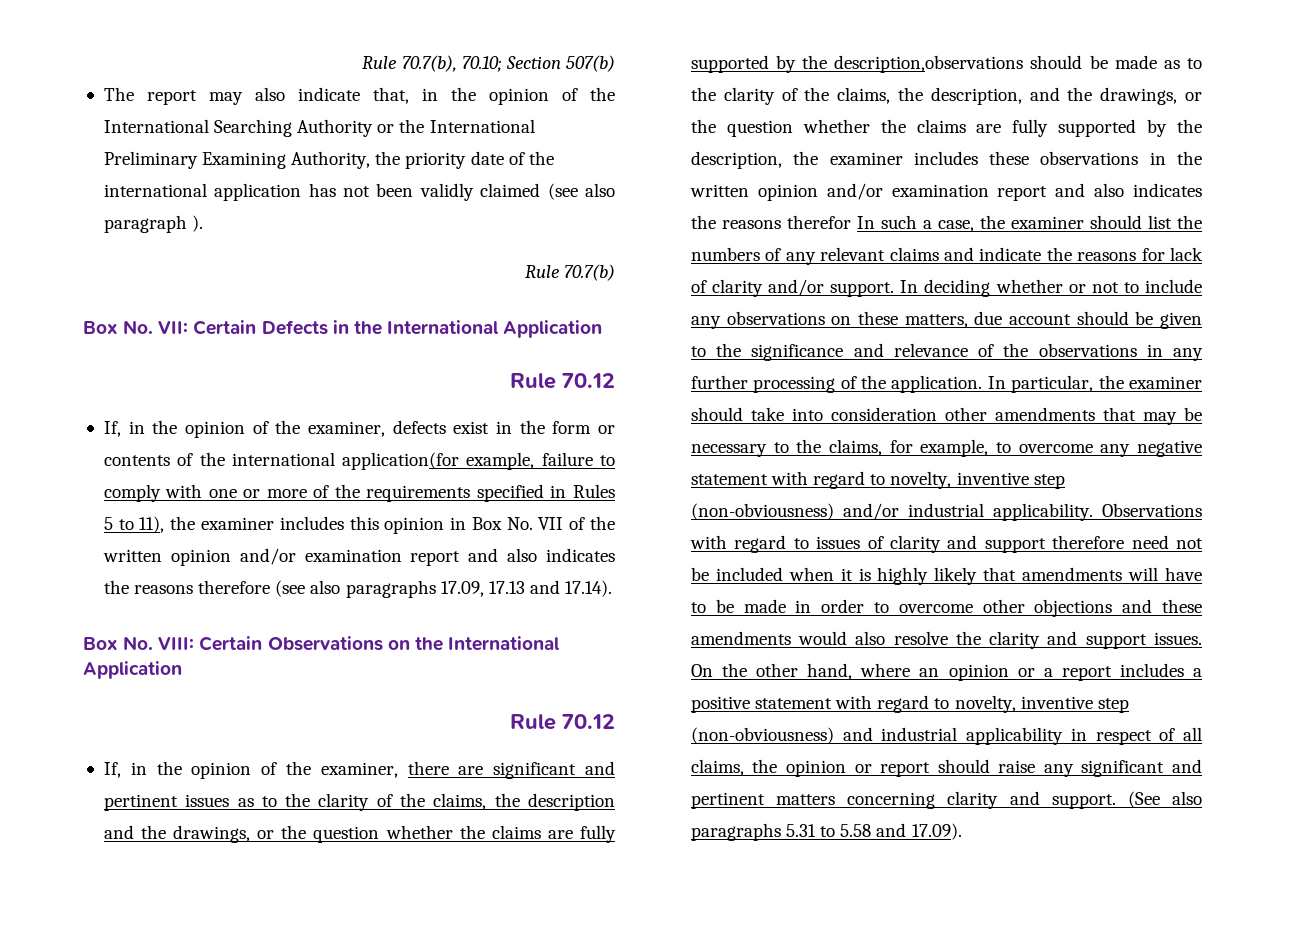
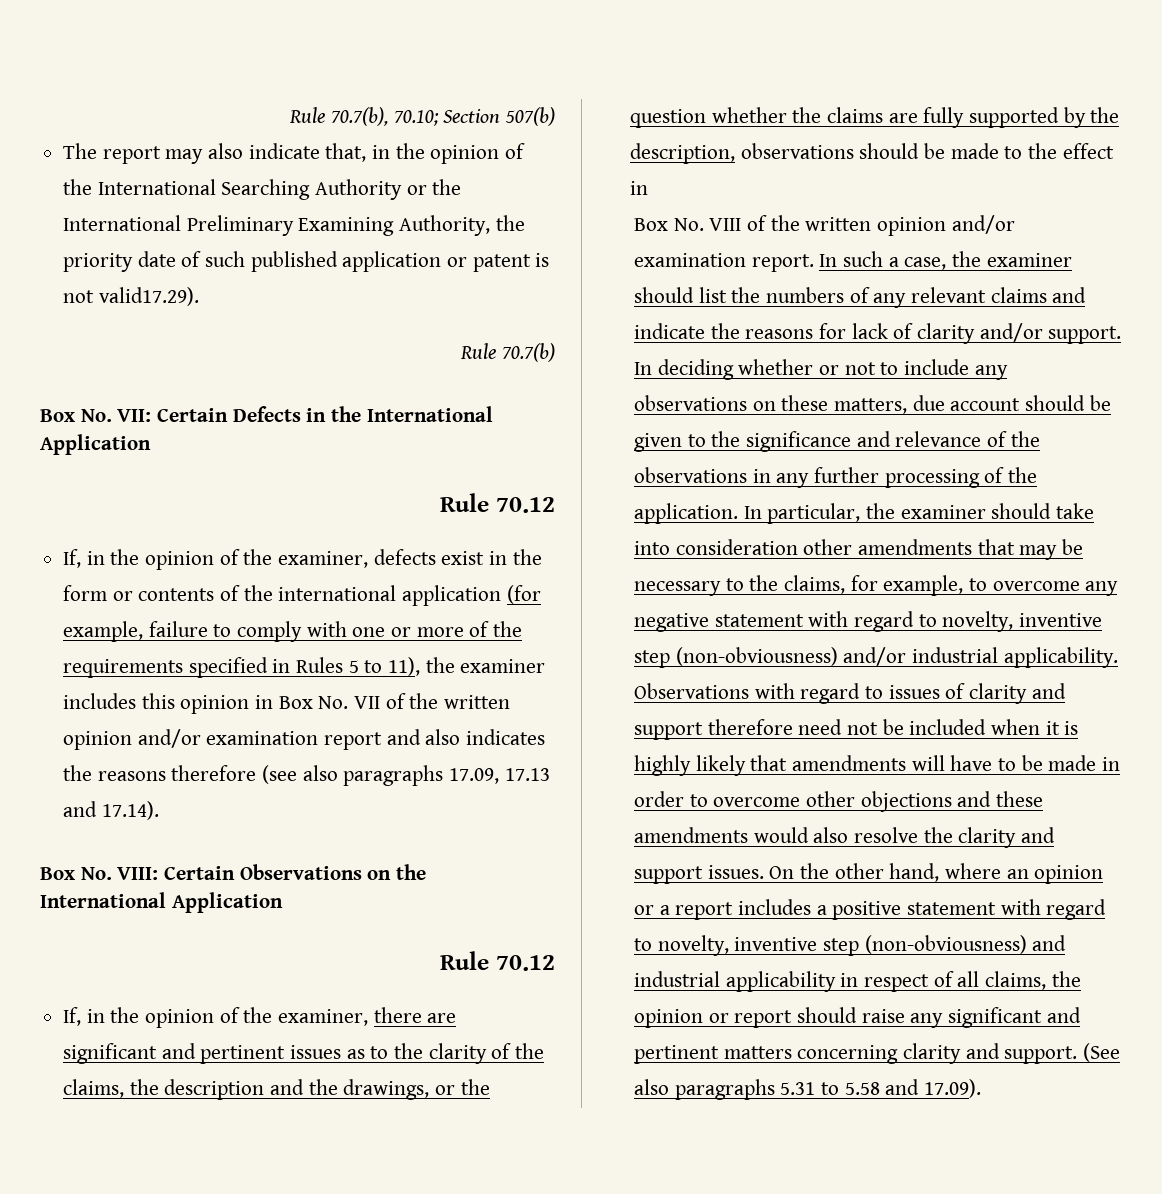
- The report may also indicate that, in the opinion of the International Searching Authority or the International Preliminary Examining Authority, the priority date of the international application has not been validly claimed (see also paragraph ).
+ The report may also indicate that, in the opinion of the International Searching Authority or the International Preliminary Examining Authority, the priority date of such published application or patent is not valid17.29).
- If, in the opinion of the examiner, defects exist in the form or contents of the international application(for example, failure to comply with one or more of the requirements specified in Rules 5 to 11), the examiner includes this opinion in Box No. VII of the written opinion and/or examination report and also indicates the reasons therefore (see also paragraphs 17.09, 17.13 and 17.14).
+ If, in the opinion of the examiner, defects exist in the form or contents of the international application (for example, failure to comply with one or more of the requirements specified in Rules 5 to 11), the examiner includes this opinion in Box No. VII of the written opinion and/or examination report and also indicates the reasons therefore (see also paragraphs 17.09, 17.13 and 17.14).
- If, in the opinion of the examiner, there are significant and pertinent issues as to the clarity of the claims, the description and the drawings, or the question whether the claims are fully supported by the description,observations should be made as to the clarity of the claims, the description, and the drawings, or the question whether the claims are fully supported by the description, the examiner includes these observations in the written opinion and/or examination report and also indicates the reasons therefor In such a case, the examiner should list the numbers of any relevant claims and indicate the reasons for lack of clarity and/or support.
+ If, in the opinion of the examiner, there are significant and pertinent issues as to the clarity of the claims, the description and the drawings, or the question whether the claims are fully supported by the description, observations should be made to the effect in
+ Box No. VIII of the written opinion and/or examination report. In such a case, the examiner should list the numbers of any relevant claims and indicate the reasons for lack of clarity and/or support.

